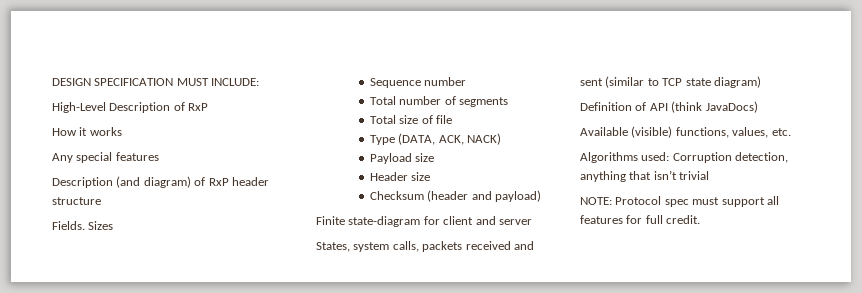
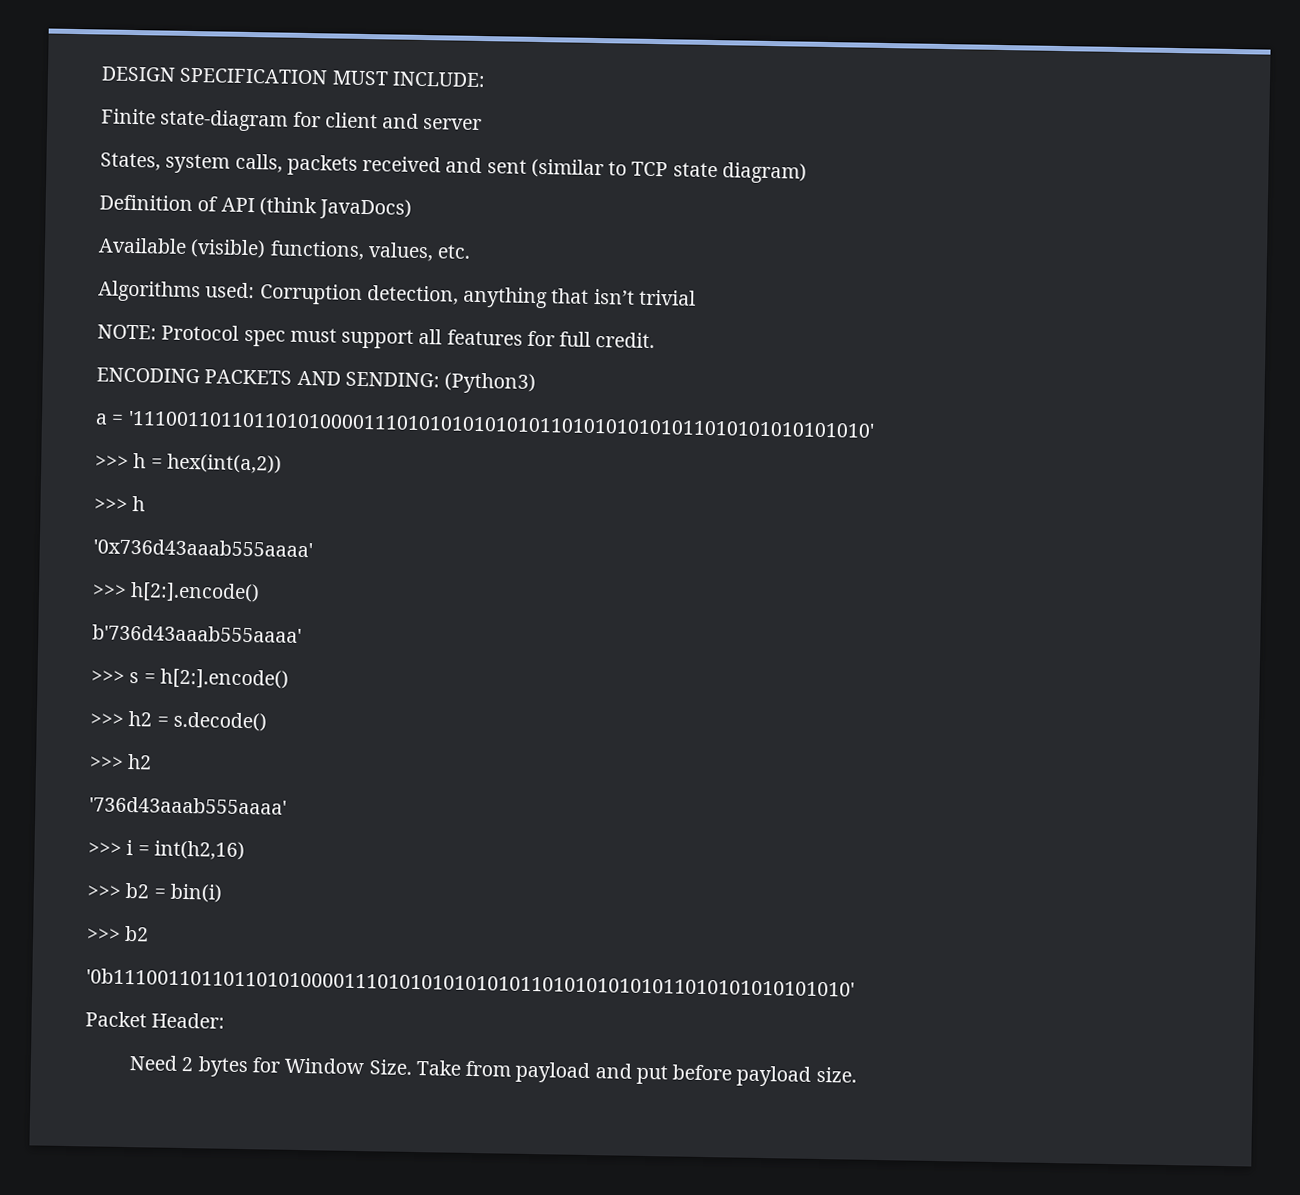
- High-Level Description of RxP
- How it works
- Any special features
- Description (and diagram) of RxP header structure
- Fields. Sizes
- Sequence number
- Total number of segments
- Total size of file
- Type (DATA, ACK, NACK)
- Payload size
- Header size
- Checksum (header and payload)
+ ENCODING PACKETS AND SENDING: (Python3)
+ a = '1110011011011010100001110101010101010110101010101011010101010101010'
+ >>> h = hex(int(a,2))
+ >>> h
+ '0x736d43aaab555aaaa'
+ >>> h[2:].encode()
+ b'736d43aaab555aaaa'
+ >>> s = h[2:].encode()
+ >>> h2 = s.decode()
+ >>> h2
+ '736d43aaab555aaaa'
+ >>> i = int(h2,16)
+ >>> b2 = bin(i)
+ >>> b2
+ '0b1110011011011010100001110101010101010110101010101011010101010101010'
+ Packet Header:
+ Need 2 bytes for Window Size. Take from payload and put before payload size.

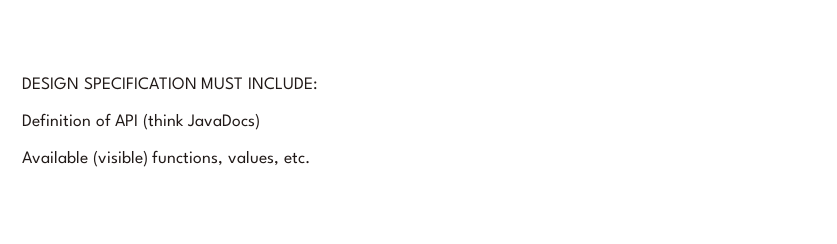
- Finite state-diagram for client and server
- States, system calls, packets received and sent (similar to TCP state diagram)
- Algorithms used: Corruption detection, anything that isn’t trivial
- NOTE: Protocol spec must support all features for full credit.
- ENCODING PACKETS AND SENDING: (Python3)
- a = '1110011011011010100001110101010101010110101010101011010101010101010'
- >>> h = hex(int(a,2))
- >>> h
- '0x736d43aaab555aaaa'
- >>> h[2:].encode()
- b'736d43aaab555aaaa'
- >>> s = h[2:].encode()
- >>> h2 = s.decode()
- >>> h2
- '736d43aaab555aaaa'
- >>> i = int(h2,16)
- >>> b2 = bin(i)
- >>> b2
- '0b1110011011011010100001110101010101010110101010101011010101010101010'
- Packet Header:
- Need 2 bytes for Window Size. Take from payload and put before payload size.

